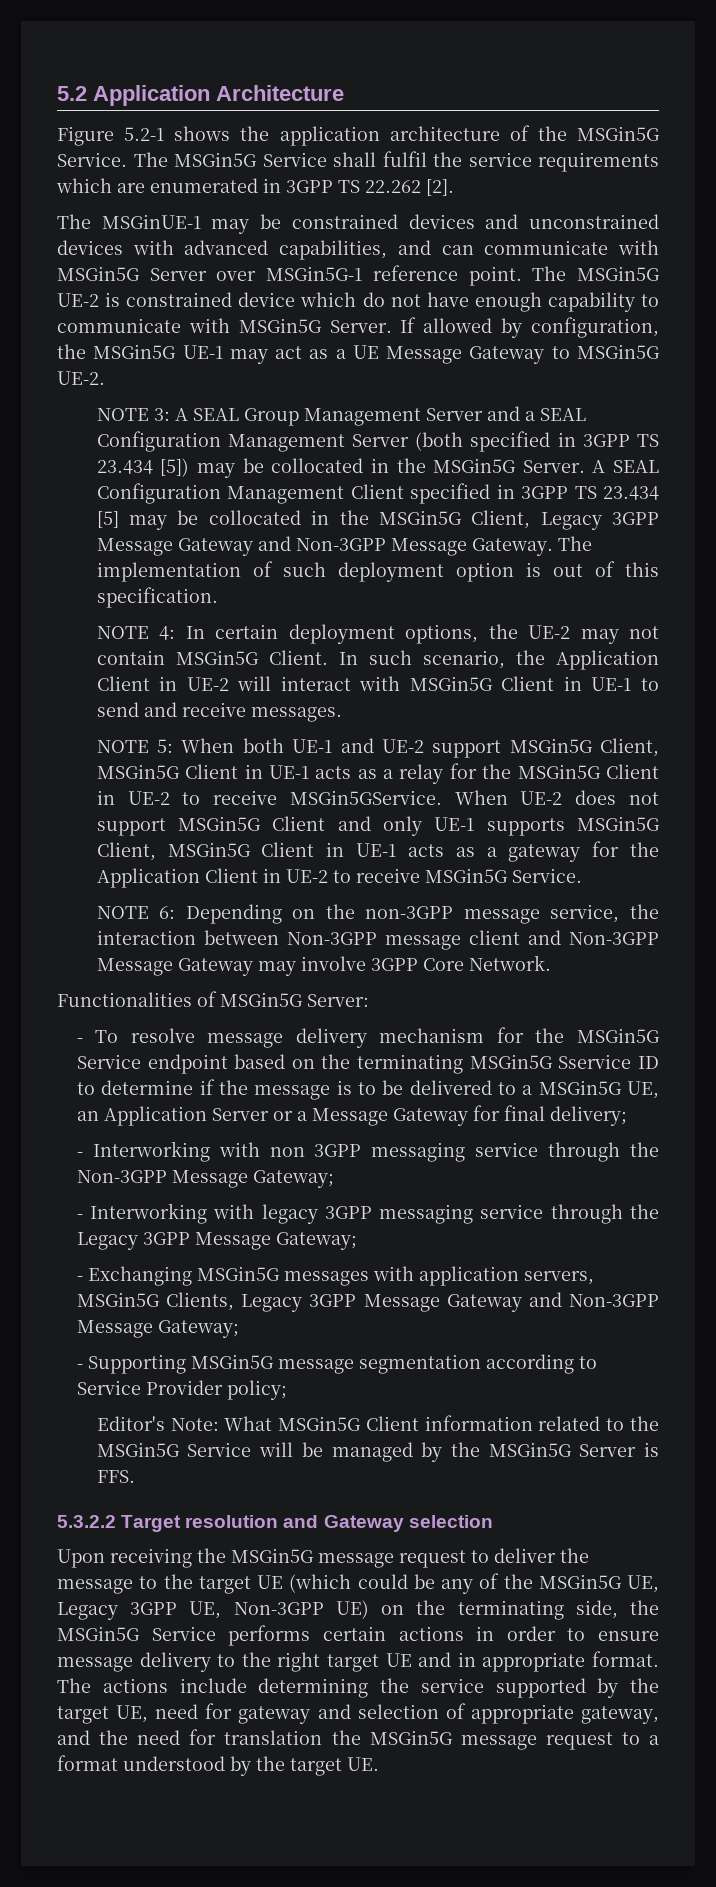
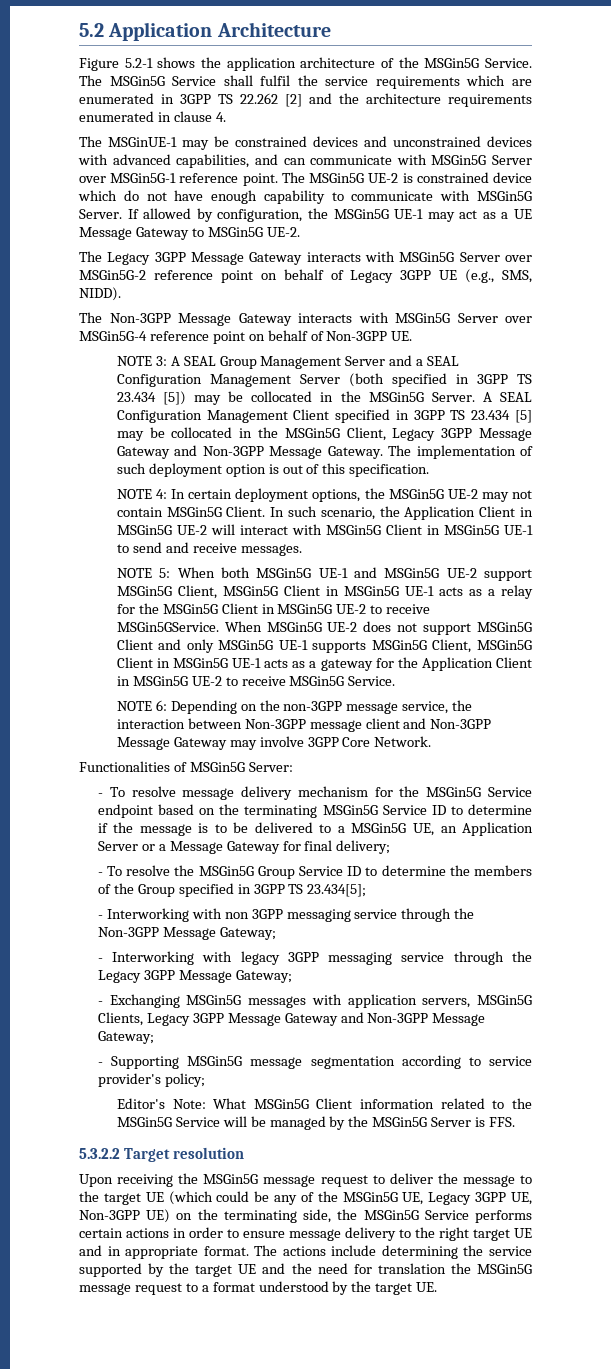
- The MSGin5G Service shall fulfil the service requirements which are enumerated in 3GPP TS 22.262 [2].
+ The MSGin5G Service shall fulfil the service requirements which are enumerated in 3GPP TS 22.262 [2] and the architecture requirements enumerated in clause 4.
+ The Legacy 3GPP Message Gateway interacts with MSGin5G Server over MSGin5G-2 reference point on behalf of Legacy 3GPP UE (e.g., SMS, NIDD).
+ The Non-3GPP Message Gateway interacts with MSGin5G Server over MSGin5G-4 reference point on behalf of Non-3GPP UE.
- NOTE 4: In certain deployment options, the UE-2 may not contain MSGin5G Client.
+ NOTE 4: In certain deployment options, the MSGin5G UE-2 may not contain MSGin5G Client.
- In such scenario, the Application Client in UE-2 will interact with MSGin5G Client in UE-1 to send and receive messages.
+ In such scenario, the Application Client in MSGin5G UE-2 will interact with MSGin5G Client in MSGin5G UE-1 to send and receive messages.
- NOTE 5: When both UE-1 and UE-2 support MSGin5G Client, MSGin5G Client in UE-1 acts as a relay for the MSGin5G Client in UE-2 to receive MSGin5GService.
+ NOTE 5: When both MSGin5G UE-1 and MSGin5G UE-2 support MSGin5G Client, MSGin5G Client in MSGin5G UE-1 acts as a relay for the MSGin5G Client in MSGin5G UE-2 to receive MSGin5GService.
- When UE-2 does not support MSGin5G Client and only UE-1 supports MSGin5G Client, MSGin5G Client in UE-1 acts as a gateway for the Application Client in UE-2 to receive MSGin5G Service.
+ When MSGin5G UE-2 does not support MSGin5G Client and only MSGin5G UE-1 supports MSGin5G Client, MSGin5G Client in MSGin5G UE-1 acts as a gateway for the Application Client in MSGin5G UE-2 to receive MSGin5G Service.
- - To resolve message delivery mechanism for the MSGin5G Service endpoint based on the terminating MSGin5G Sservice ID to determine if the message is to be delivered to a MSGin5G UE, an Application Server or a Message Gateway for final delivery;
+ - To resolve message delivery mechanism for the MSGin5G Service endpoint based on the terminating MSGin5G Service ID to determine if the message is to be delivered to a MSGin5G UE, an Application Server or a Message Gateway for final delivery;
+ - To resolve the MSGin5G Group Service ID to determine the members of the Group specified in 3GPP TS 23.434[5];
- - Supporting MSGin5G message segmentation according to Service Provider policy;
+ - Supporting MSGin5G message segmentation according to service provider's policy;
- 5.3.2.2 Target resolution and Gateway selection
+ 5.3.2.2 Target resolution
- The actions include determining the service supported by the target UE, need for gateway and selection of appropriate gateway, and the need for translation the MSGin5G message request to a format understood by the target UE.
+ The actions include determining the service supported by the target UE and the need for translation the MSGin5G message request to a format understood by the target UE.

